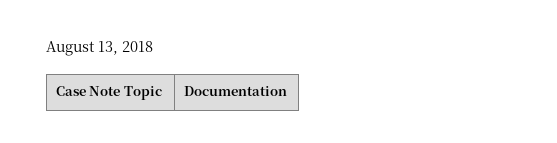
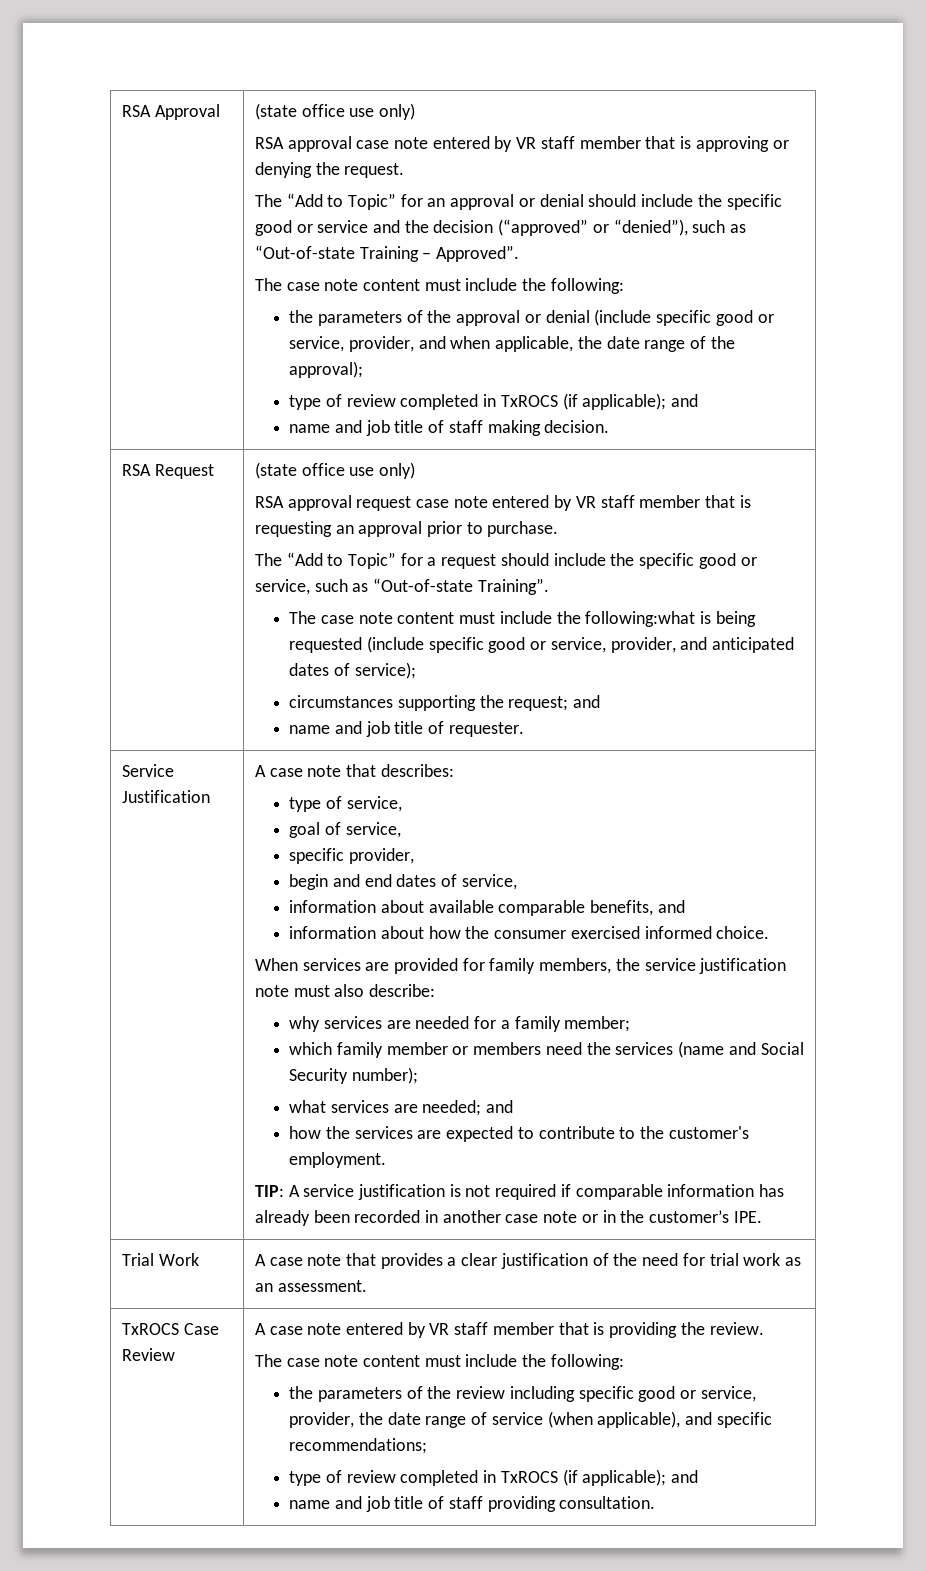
- August 13, 2018
- Case Note Topic | Documentation
+ RSA Approval | (state office use only)
+ RSA approval case note entered by VR staff member that is approving or denying the request.
+ The “Add to Topic” for an approval or denial should include the specific good or service and the decision (“approved” or “denied”), such as “Out-of-state Training – Approved”.
+ The case note content must include the following:
+ the parameters of the approval or denial (include specific good or service, provider, and when applicable, the date range of the approval);
+ type of review completed in TxROCS (if applicable); and
+ name and job title of staff making decision.
+ RSA Request | (state office use only)
+ RSA approval request case note entered by VR staff member that is requesting an approval prior to purchase.
+ The “Add to Topic” for a request should include the specific good or service, such as “Out-of-state Training”.
+ The case note content must include the following:what is being requested (include specific good or service, provider, and anticipated dates of service);
+ circumstances supporting the request; and
+ name and job title of requester.
+ Service Justification | A case note that describes:
+ type of service,
+ goal of service,
+ specific provider,
+ begin and end dates of service,
+ information about available comparable benefits, and
+ information about how the consumer exercised informed choice.
+ When services are provided for family members, the service justification note must also describe:
+ why services are needed for a family member;
+ which family member or members need the services (name and Social Security number);
+ what services are needed; and
+ how the services are expected to contribute to the customer's employment.
+ TIP: A service justification is not required if comparable information has already been recorded in another case note or in the customer’s IPE.
+ Trial Work | A case note that provides a clear justification of the need for trial work as an assessment.
+ TxROCS Case Review | A case note entered by VR staff member that is providing the review.
+ The case note content must include the following:
+ the parameters of the review including specific good or service, provider, the date range of service (when applicable), and specific recommendations;
+ type of review completed in TxROCS (if applicable); and
+ name and job title of staff providing consultation.

